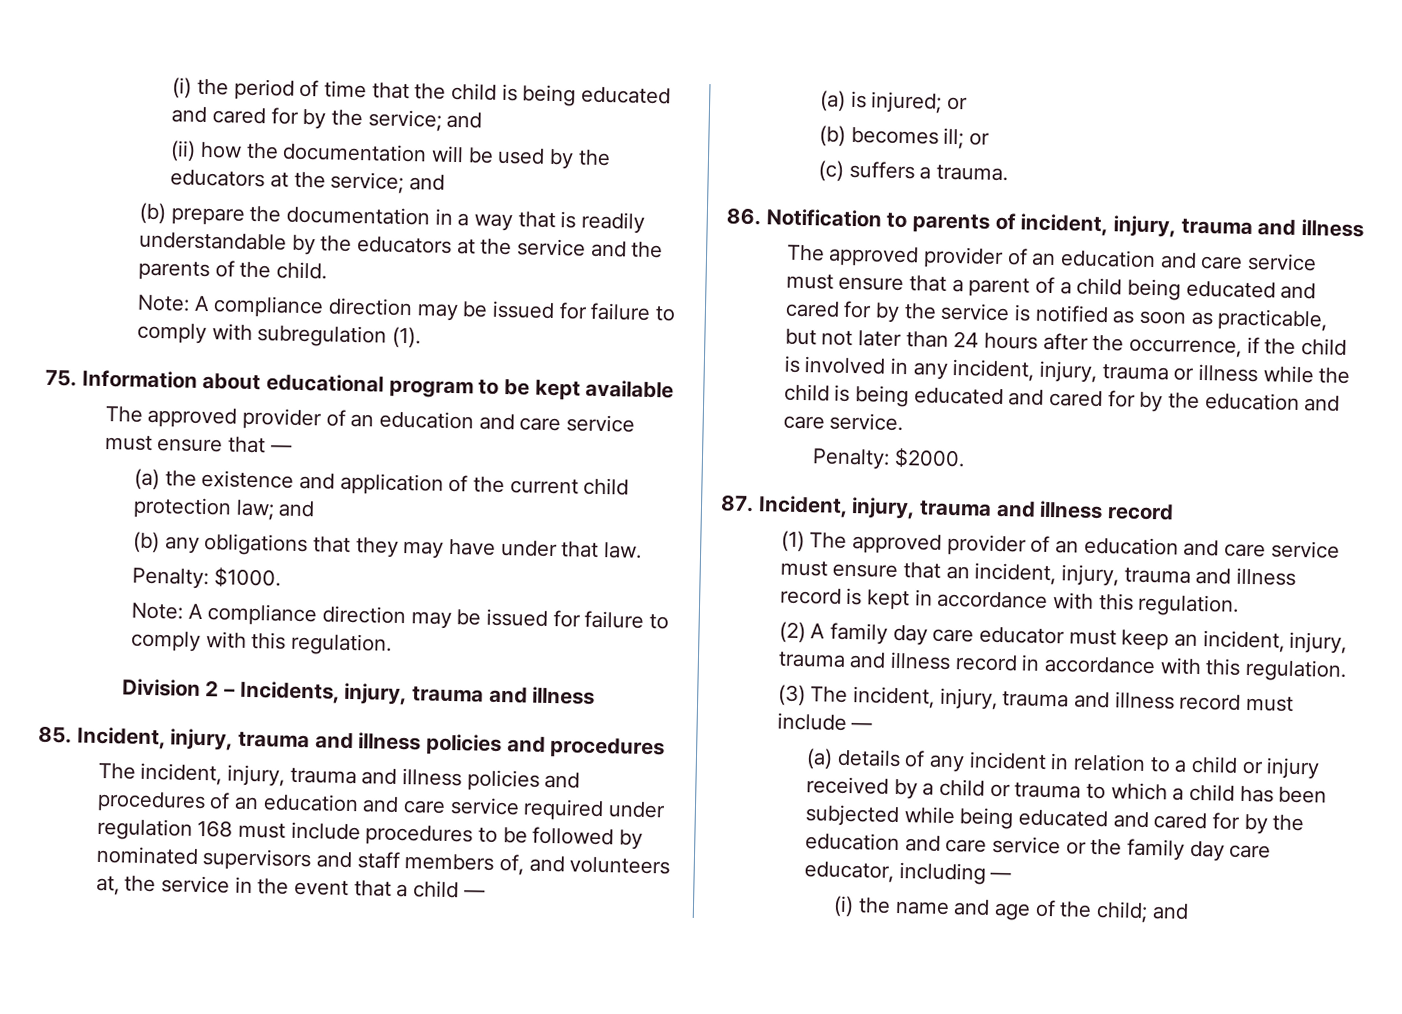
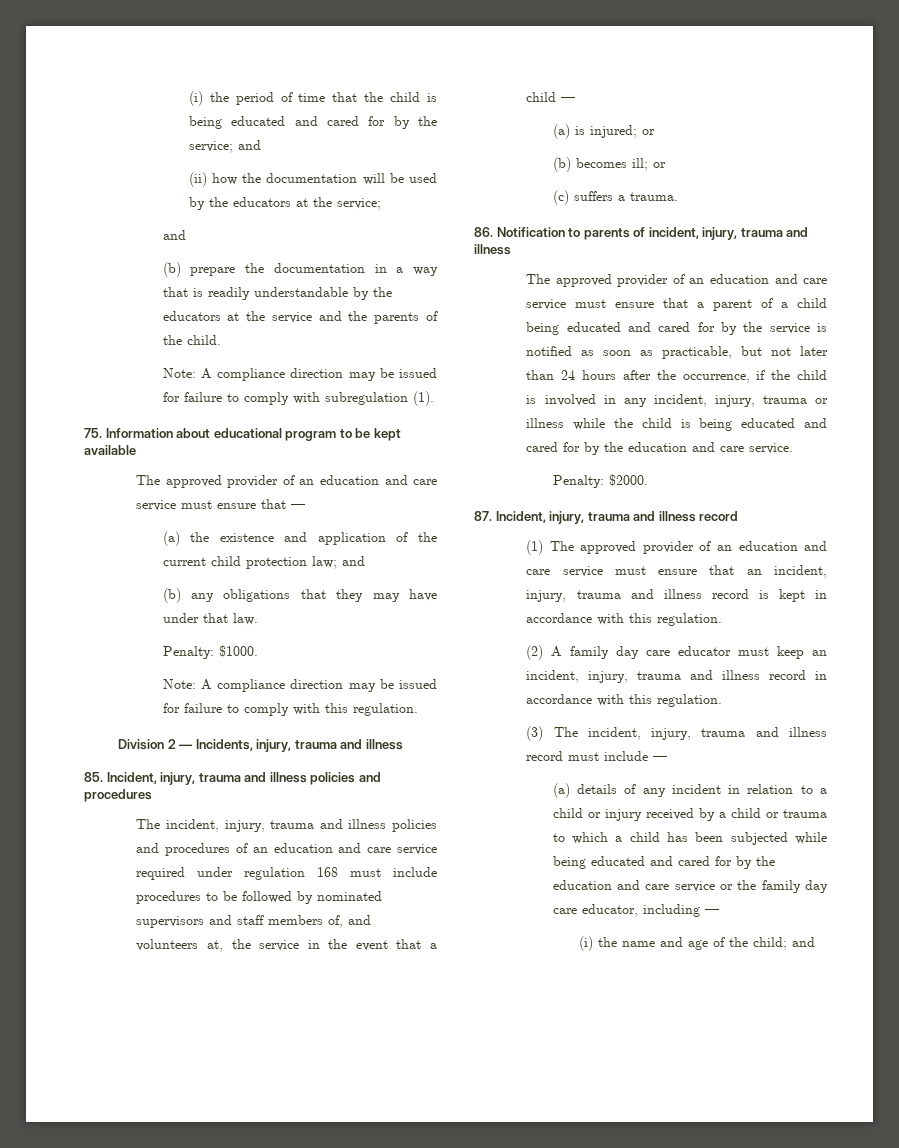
- (ii) how the documentation will be used by the educators at the service; and
+ (ii) how the documentation will be used by the educators at the service;
+ and
- Division 2 – Incidents, injury, trauma and illness
+ Division 2 — Incidents, injury, trauma and illness

